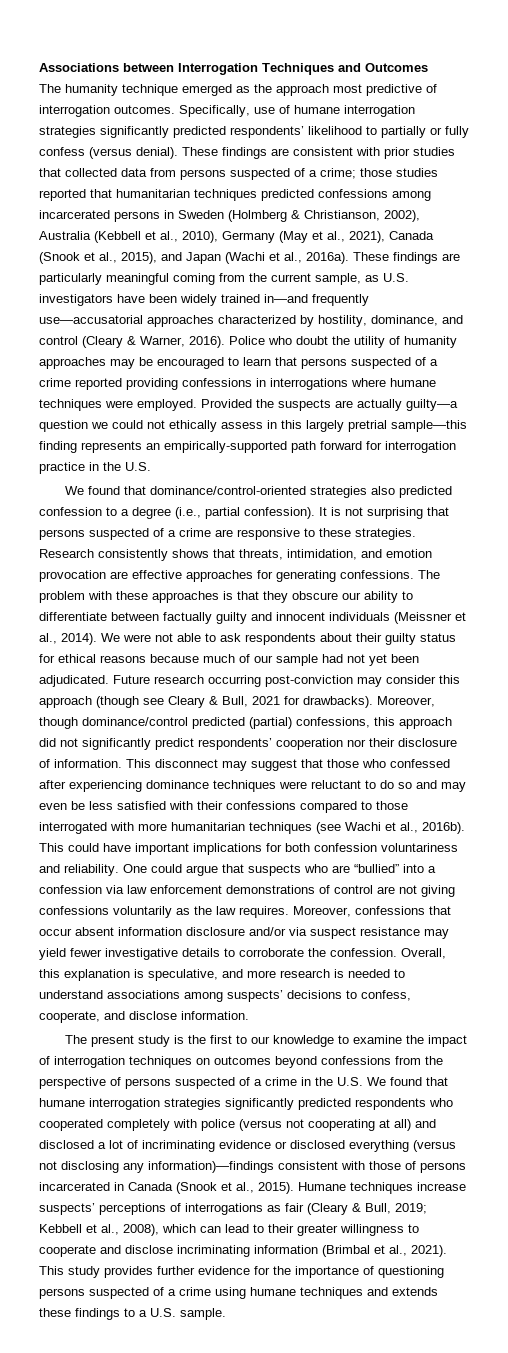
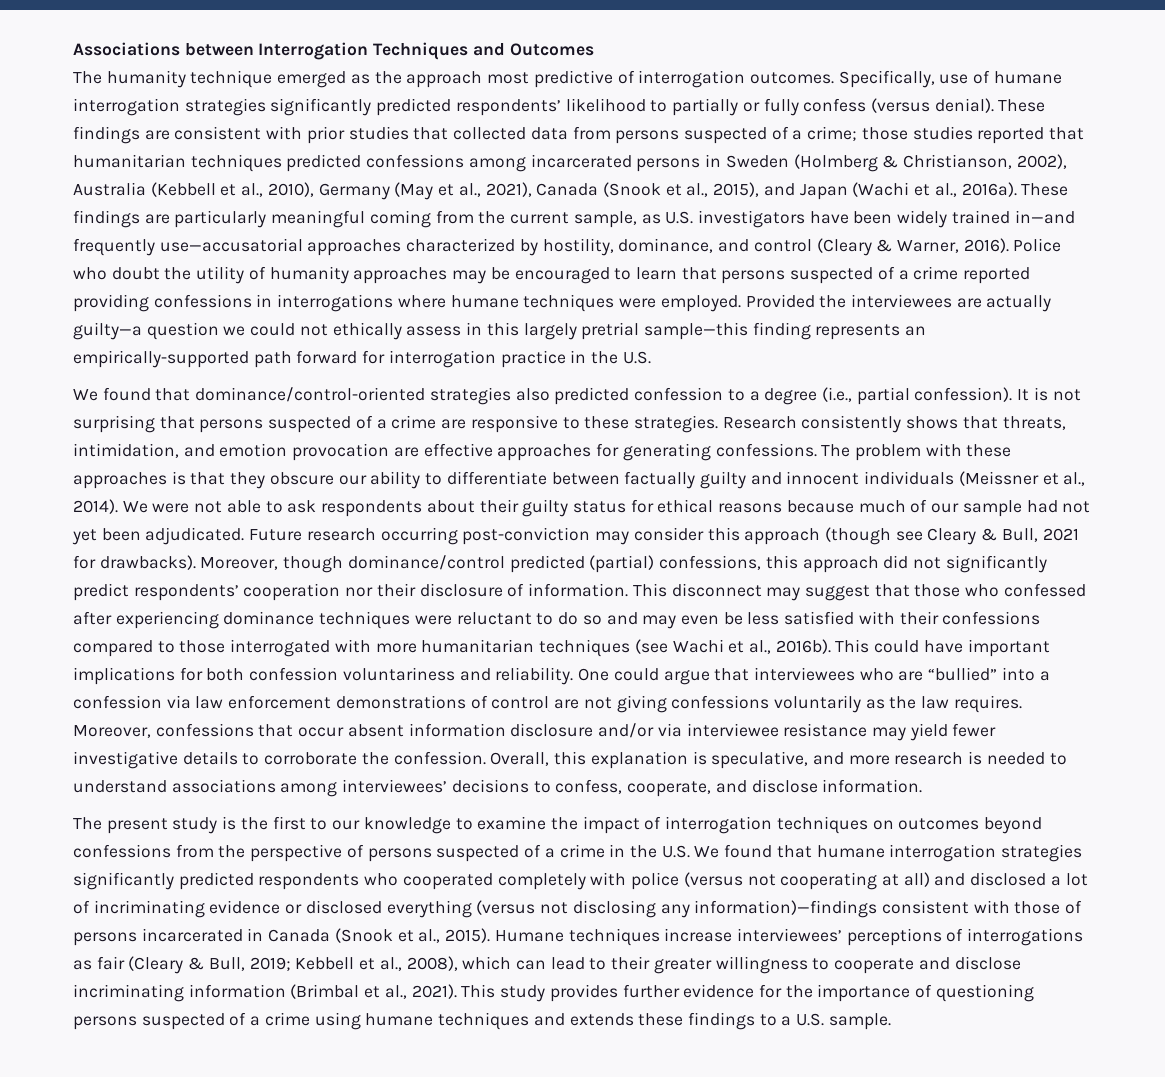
- Provided the suspects are actually guilty—a question we could not ethically assess in this largely pretrial sample—this finding represents an empirically-supported path forward for interrogation practice in the U.S.
+ Provided the interviewees are actually guilty—a question we could not ethically assess in this largely pretrial sample—this finding represents an empirically-supported path forward for interrogation practice in the U.S.
- One could argue that suspects who are “bullied” into a confession via law enforcement demonstrations of control are not giving confessions voluntarily as the law requires.
+ One could argue that interviewees who are “bullied” into a confession via law enforcement demonstrations of control are not giving confessions voluntarily as the law requires.
- Moreover, confessions that occur absent information disclosure and/or via suspect resistance may yield fewer investigative details to corroborate the confession.
+ Moreover, confessions that occur absent information disclosure and/or via interviewee resistance may yield fewer investigative details to corroborate the confession.
- Overall, this explanation is speculative, and more research is needed to understand associations among suspects’ decisions to confess, cooperate, and disclose information.
+ Overall, this explanation is speculative, and more research is needed to understand associations among interviewees’ decisions to confess, cooperate, and disclose information.
- Humane techniques increase suspects’ perceptions of interrogations as fair (Cleary & Bull, 2019; Kebbell et al., 2008), which can lead to their greater willingness to cooperate and disclose incriminating information (Brimbal et al., 2021).
+ Humane techniques increase interviewees’ perceptions of interrogations as fair (Cleary & Bull, 2019; Kebbell et al., 2008), which can lead to their greater willingness to cooperate and disclose incriminating information (Brimbal et al., 2021).

